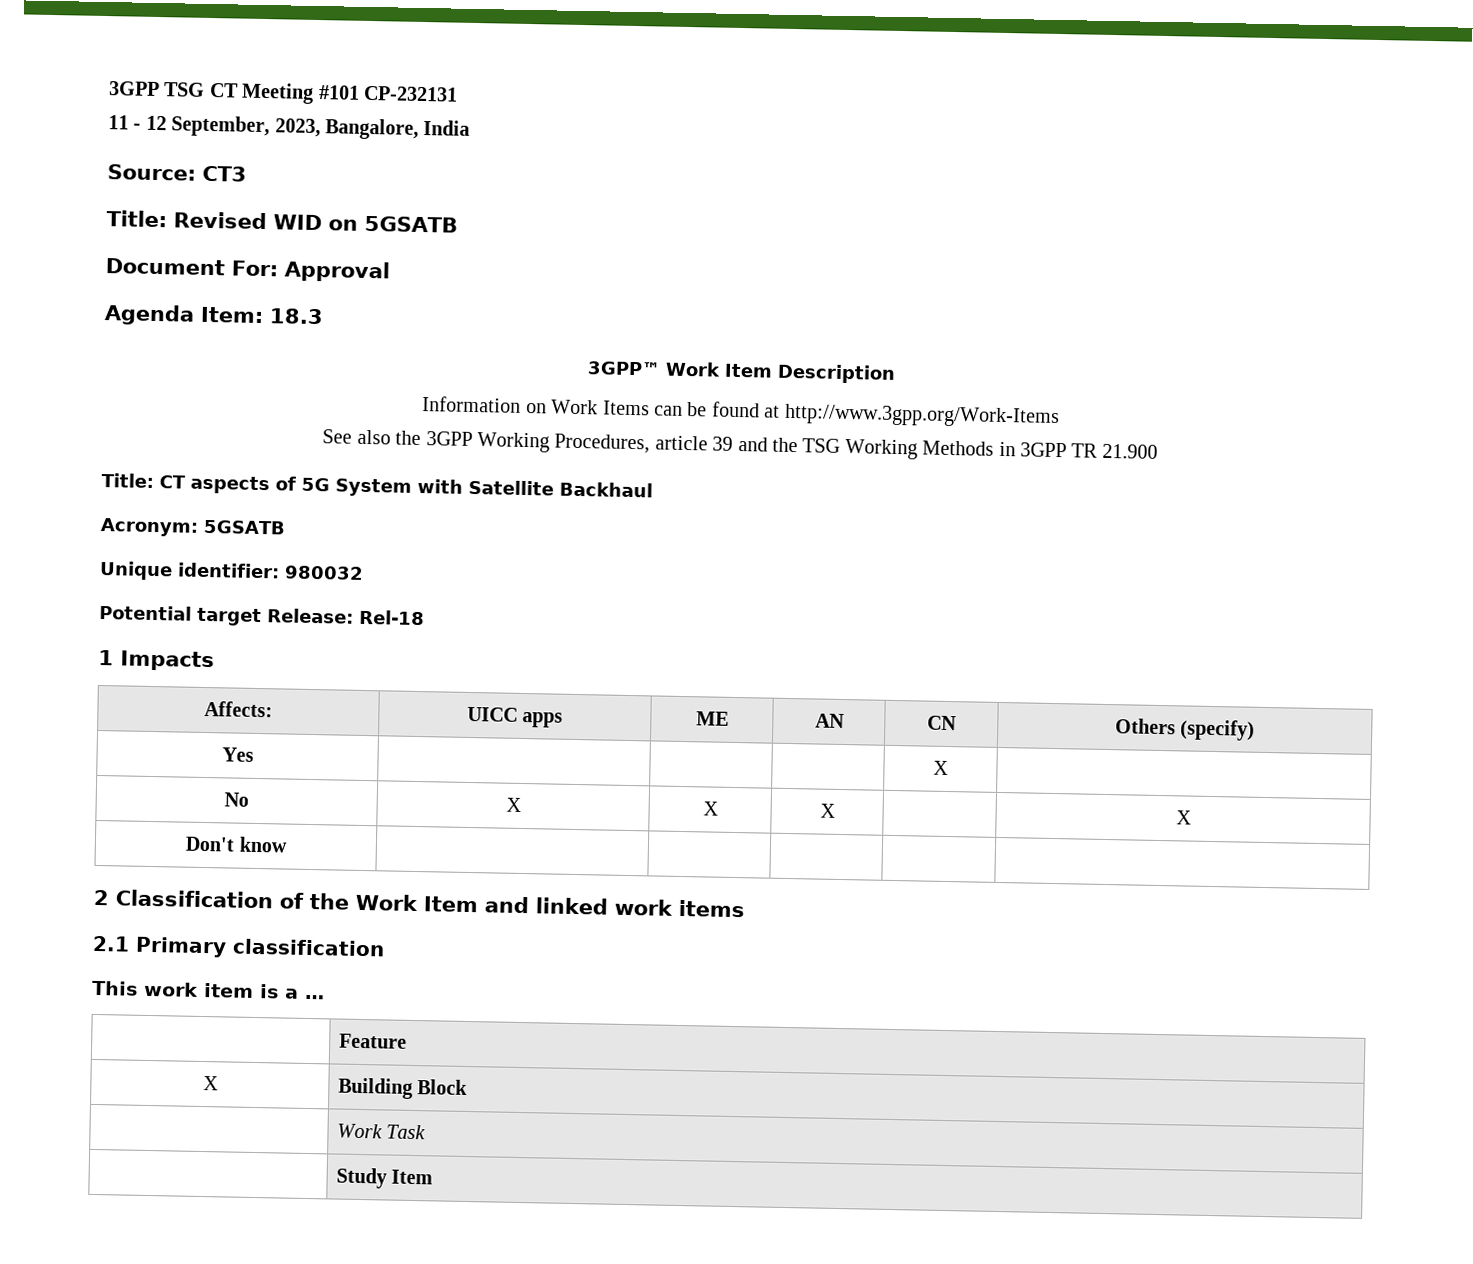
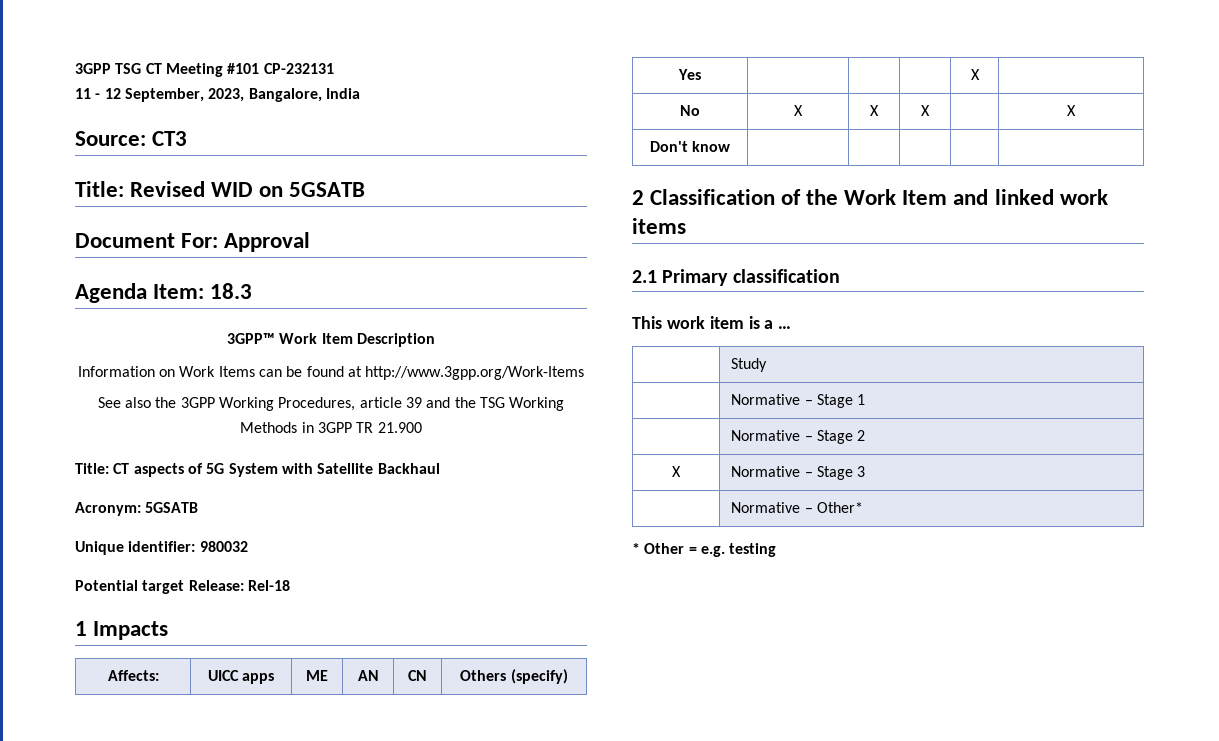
- | Feature
- X | Building Block
- | Work Task
- | Study Item
+ | Study
+ | Normative – Stage 1
+ | Normative – Stage 2
+ X | Normative – Stage 3
+ | Normative – Other*
+ * Other = e.g. testing

